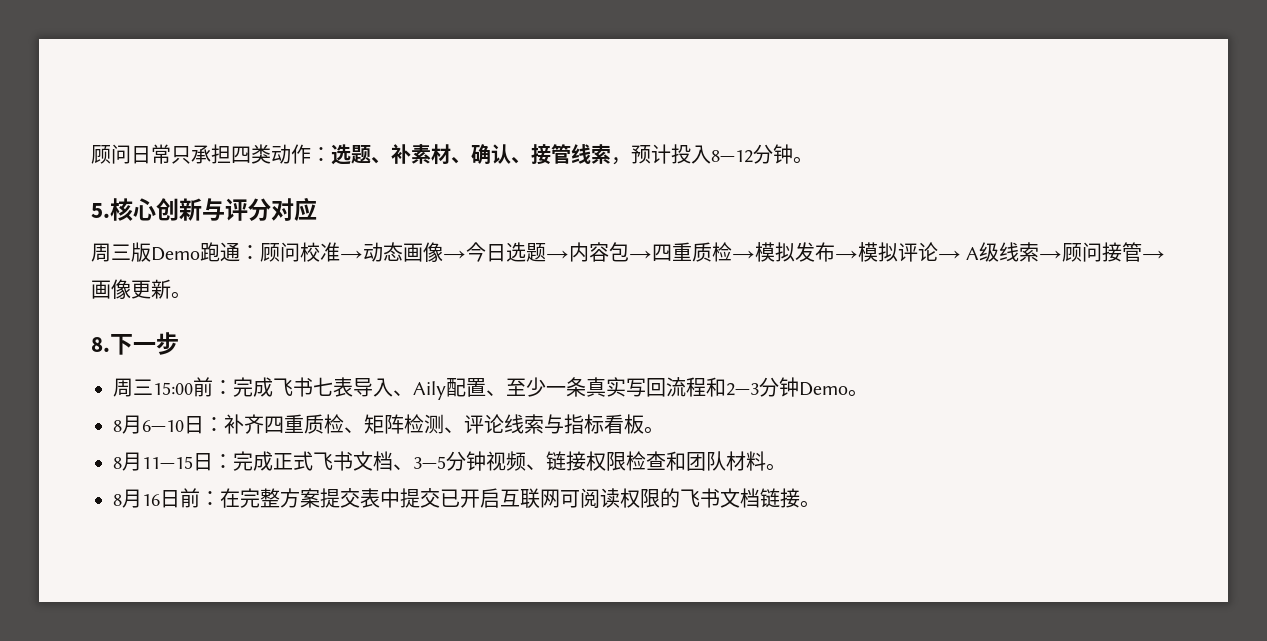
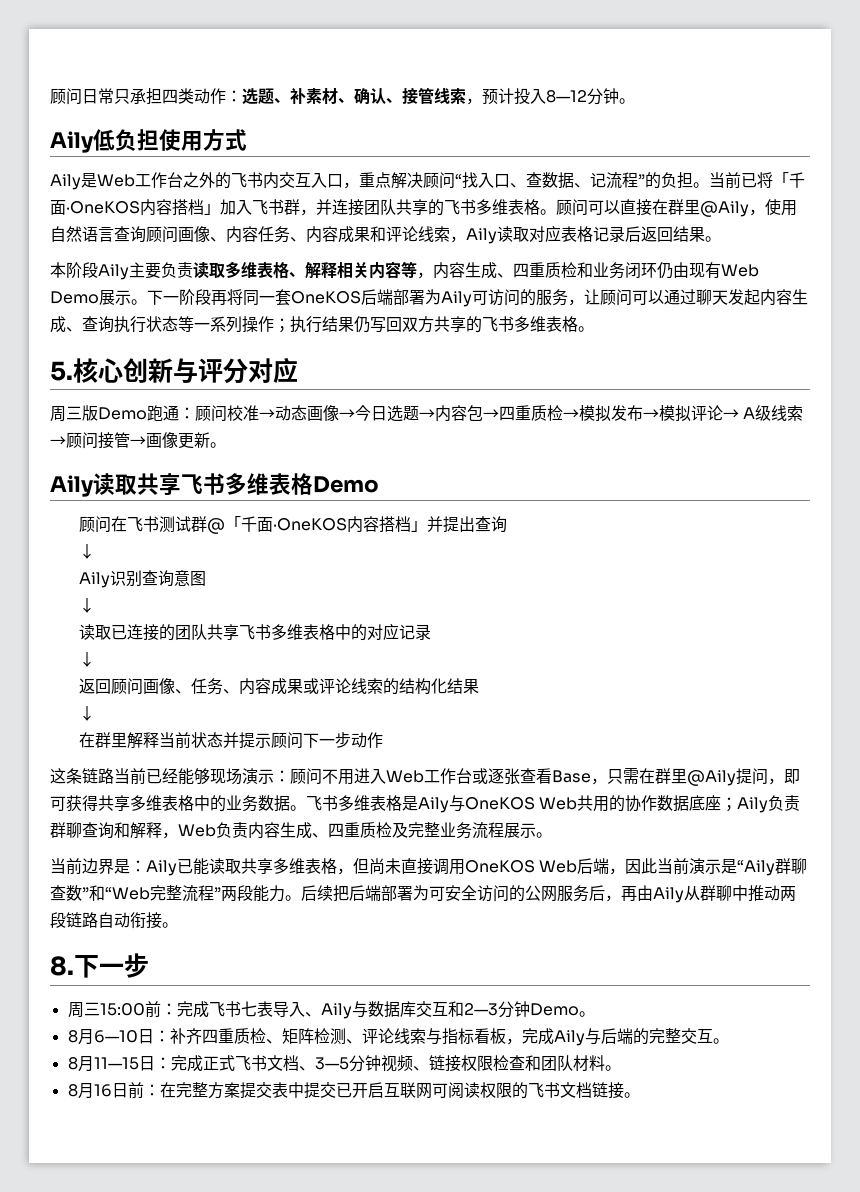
+ Aily低负担使用方式
+ Aily是Web工作台之外的飞书内交互入口，重点解决顾问“找入口、查数据、记流程”的负担。当前已将「千面·OneKOS内容搭档」加入飞书群，并连接团队共享的飞书多维表格。顾问可以直接在群里@Aily，使用自然语言查询顾问画像、内容任务、内容成果和评论线索，Aily读取对应表格记录后返回结果。
+ 本阶段Aily主要负责读取多维表格、解释相关内容等，内容生成、四重质检和业务闭环仍由现有Web Demo展示。下一阶段再将同一套OneKOS后端部署为Aily可访问的服务，让顾问可以通过聊天发起内容生成、查询执行状态等一系列操作；执行结果仍写回双方共享的飞书多维表格。
+ Aily读取共享飞书多维表格Demo
+ 顾问在飞书测试群@「千面·OneKOS内容搭档」并提出查询
+ ↓
+ Aily识别查询意图
+ ↓
+ 读取已连接的团队共享飞书多维表格中的对应记录
+ ↓
+ 返回顾问画像、任务、内容成果或评论线索的结构化结果
+ ↓
+ 在群里解释当前状态并提示顾问下一步动作
+ 这条链路当前已经能够现场演示：顾问不用进入Web工作台或逐张查看Base，只需在群里@Aily提问，即可获得共享多维表格中的业务数据。飞书多维表格是Aily与OneKOS Web共用的协作数据底座；Aily负责群聊查询和解释，Web负责内容生成、四重质检及完整业务流程展示。
+ 当前边界是：Aily已能读取共享多维表格，但尚未直接调用OneKOS Web后端，因此当前演示是“Aily群聊查数”和“Web完整流程”两段能力。后续把后端部署为可安全访问的公网服务后，再由Aily从群聊中推动两段链路自动衔接。
- 周三15:00前：完成飞书七表导入、Aily配置、至少一条真实写回流程和2—3分钟Demo。
+ 周三15:00前：完成飞书七表导入、Aily与数据库交互和2—3分钟Demo。
- 8月6—10日：补齐四重质检、矩阵检测、评论线索与指标看板。
+ 8月6—10日：补齐四重质检、矩阵检测、评论线索与指标看板，完成Aily与后端的完整交互。

